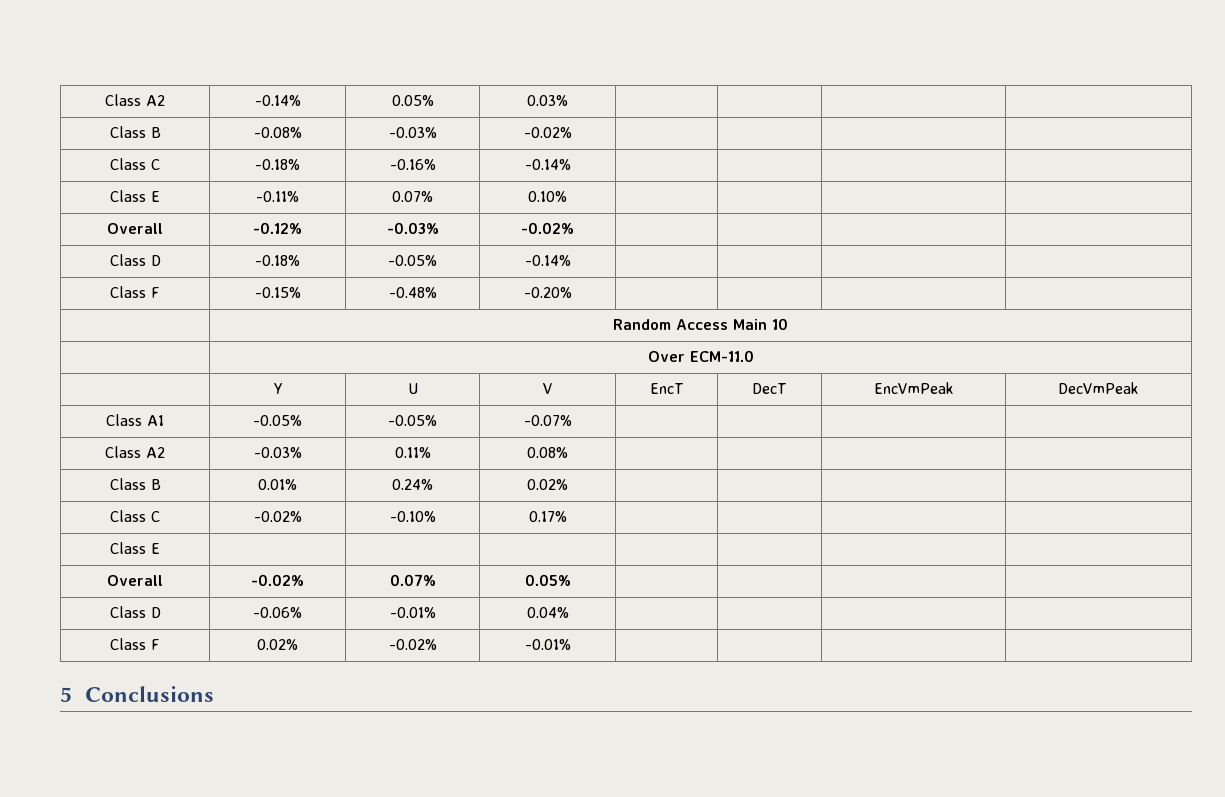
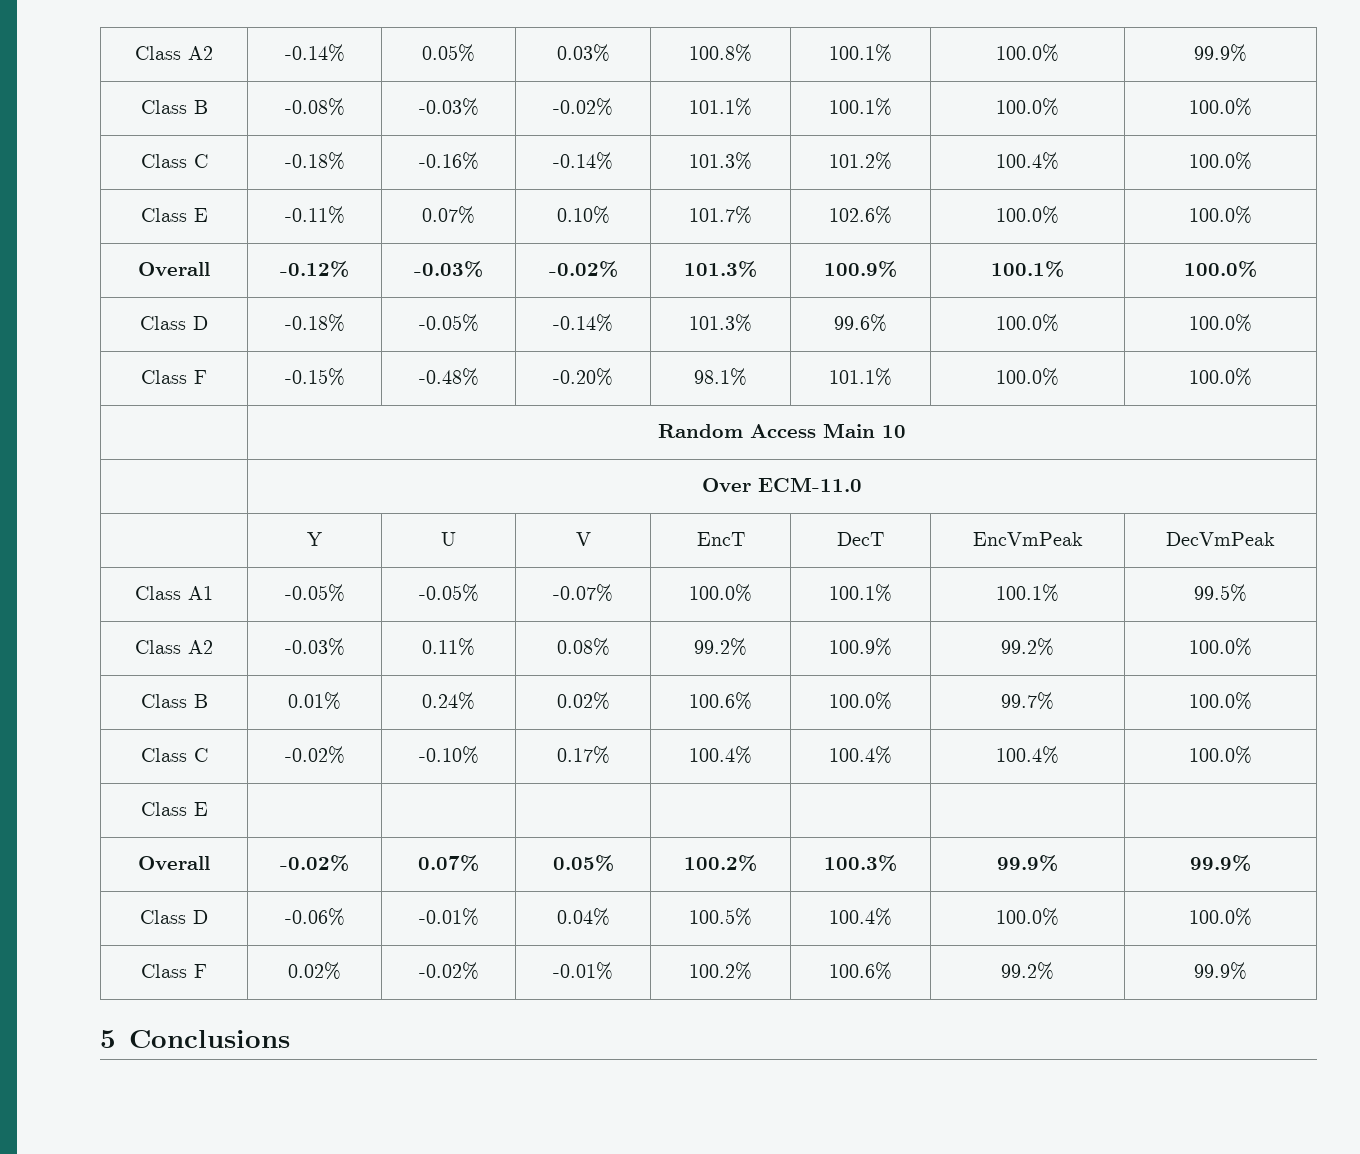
- Class A2 | -0.14% | 0.05% | 0.03% | | | |
+ Class A2 | -0.14% | 0.05% | 0.03% | 100.8% | 100.1% | 100.0% | 99.9%
- Class B | -0.08% | -0.03% | -0.02% | | | |
+ Class B | -0.08% | -0.03% | -0.02% | 101.1% | 100.1% | 100.0% | 100.0%
- Class C | -0.18% | -0.16% | -0.14% | | | |
+ Class C | -0.18% | -0.16% | -0.14% | 101.3% | 101.2% | 100.4% | 100.0%
- Class E | -0.11% | 0.07% | 0.10% | | | |
+ Class E | -0.11% | 0.07% | 0.10% | 101.7% | 102.6% | 100.0% | 100.0%
- Overall | -0.12% | -0.03% | -0.02% | | | |
+ Overall | -0.12% | -0.03% | -0.02% | 101.3% | 100.9% | 100.1% | 100.0%
- Class D | -0.18% | -0.05% | -0.14% | | | |
+ Class D | -0.18% | -0.05% | -0.14% | 101.3% | 99.6% | 100.0% | 100.0%
- Class F | -0.15% | -0.48% | -0.20% | | | |
+ Class F | -0.15% | -0.48% | -0.20% | 98.1% | 101.1% | 100.0% | 100.0%
- Class A1 | -0.05% | -0.05% | -0.07% | | | |
+ Class A1 | -0.05% | -0.05% | -0.07% | 100.0% | 100.1% | 100.1% | 99.5%
- Class A2 | -0.03% | 0.11% | 0.08% | | | |
+ Class A2 | -0.03% | 0.11% | 0.08% | 99.2% | 100.9% | 99.2% | 100.0%
- Class B | 0.01% | 0.24% | 0.02% | | | |
+ Class B | 0.01% | 0.24% | 0.02% | 100.6% | 100.0% | 99.7% | 100.0%
- Class C | -0.02% | -0.10% | 0.17% | | | |
+ Class C | -0.02% | -0.10% | 0.17% | 100.4% | 100.4% | 100.4% | 100.0%
- Overall | -0.02% | 0.07% | 0.05% | | | |
+ Overall | -0.02% | 0.07% | 0.05% | 100.2% | 100.3% | 99.9% | 99.9%
- Class D | -0.06% | -0.01% | 0.04% | | | |
+ Class D | -0.06% | -0.01% | 0.04% | 100.5% | 100.4% | 100.0% | 100.0%
- Class F | 0.02% | -0.02% | -0.01% | | | |
+ Class F | 0.02% | -0.02% | -0.01% | 100.2% | 100.6% | 99.2% | 99.9%

